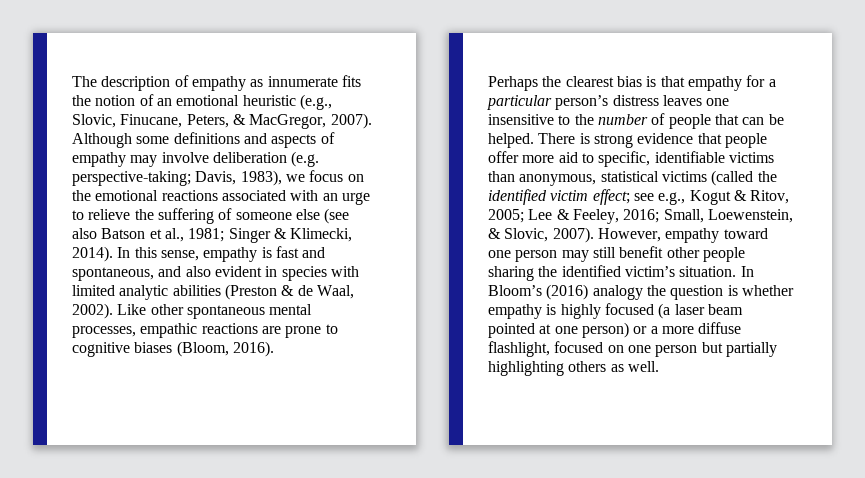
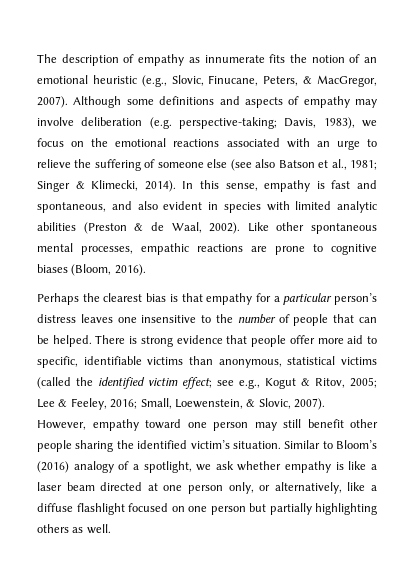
- In Bloom’s (2016) analogy the question is whether empathy is highly focused (a laser beam pointed at one person) or a more diffuse flashlight, focused on one person but partially highlighting others as well.
+ Similar to Bloom’s (2016) analogy of a spotlight, we ask whether empathy is like a laser beam directed at one person only, or alternatively, like a diffuse flashlight focused on one person but partially highlighting others as well.

